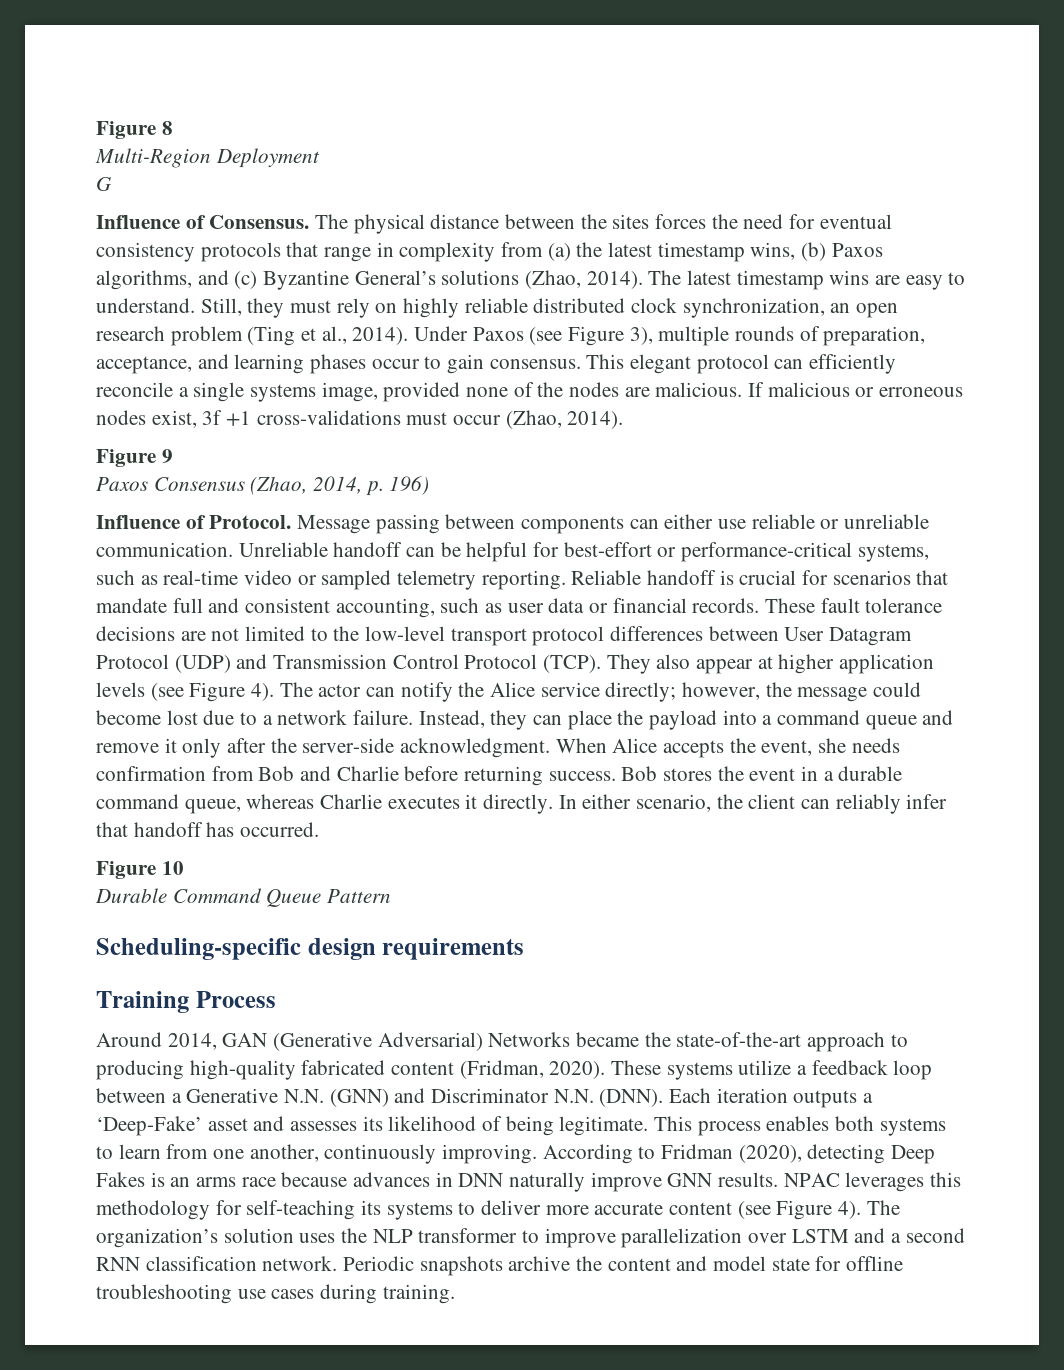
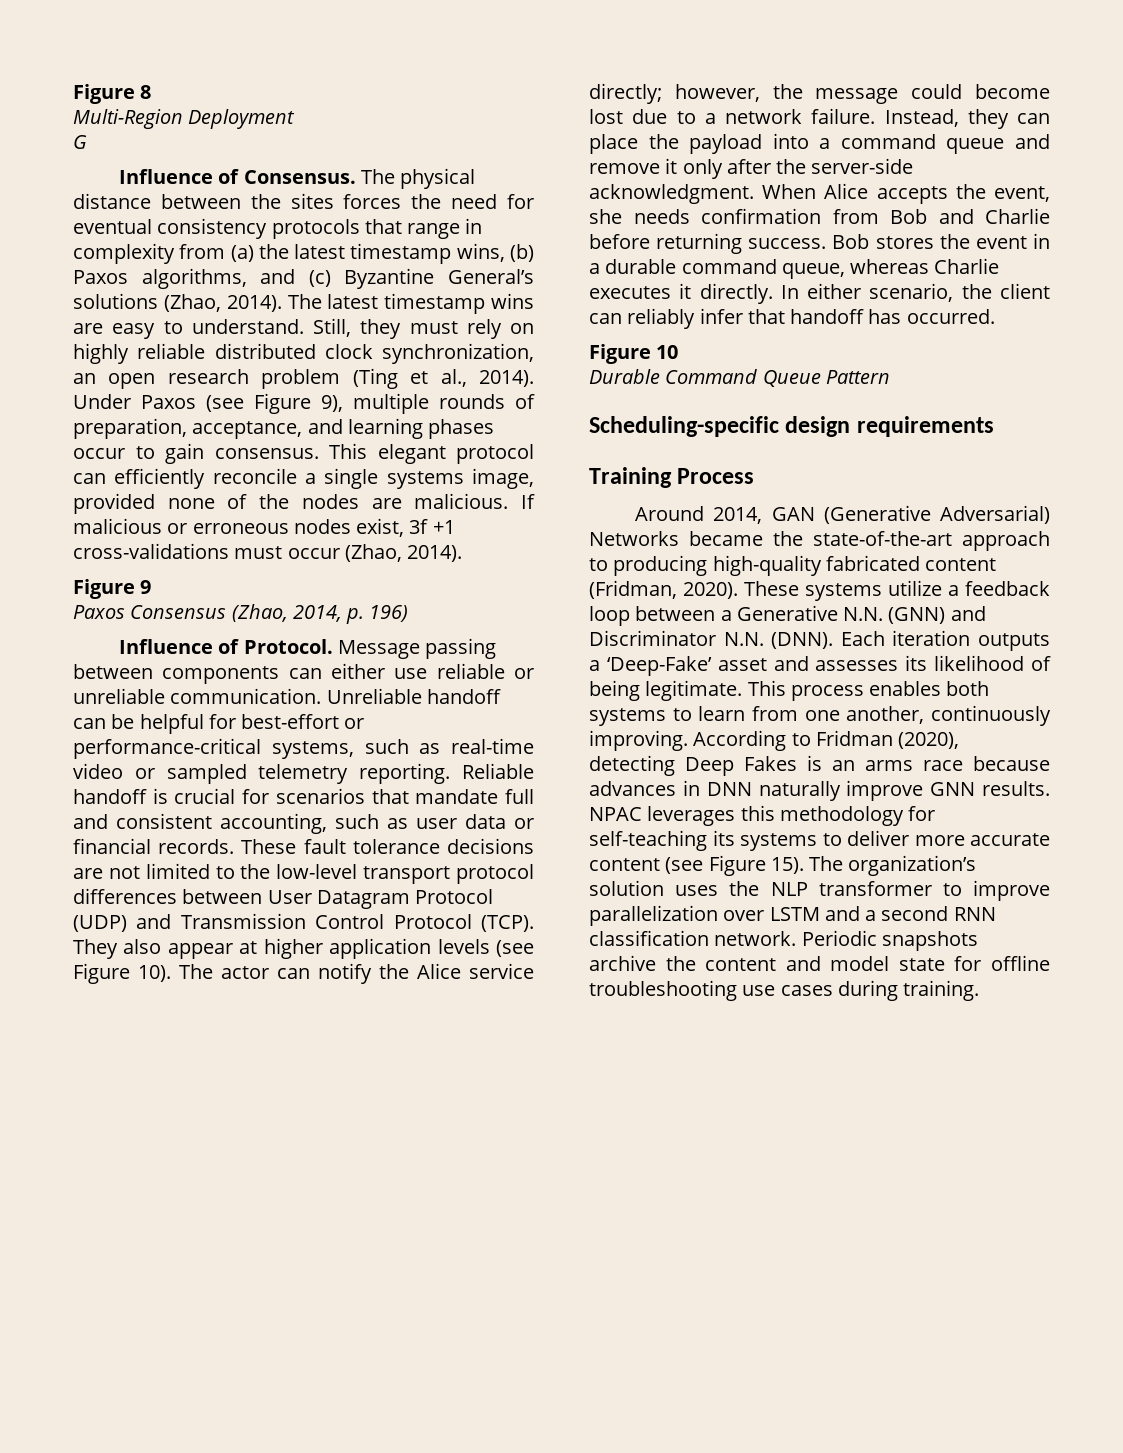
- Under Paxos (see Figure 3), multiple rounds of preparation, acceptance, and learning phases occur to gain consensus.
+ Under Paxos (see Figure 9), multiple rounds of preparation, acceptance, and learning phases occur to gain consensus.
- They also appear at higher application levels (see Figure 4).
+ They also appear at higher application levels (see Figure 10).
- NPAC leverages this methodology for self-teaching its systems to deliver more accurate content (see Figure 4).
+ NPAC leverages this methodology for self-teaching its systems to deliver more accurate content (see Figure 15).

